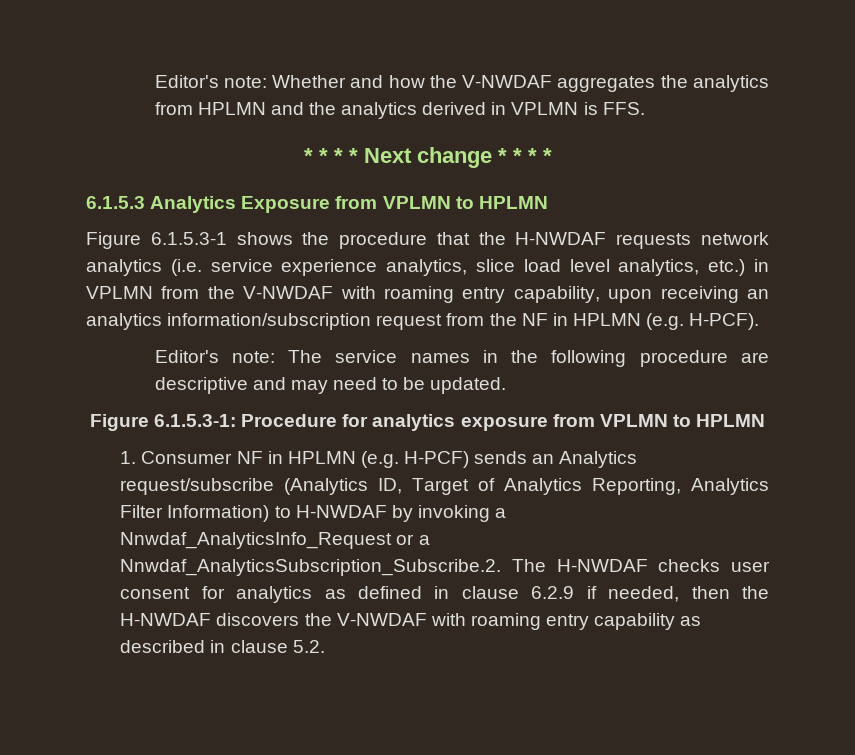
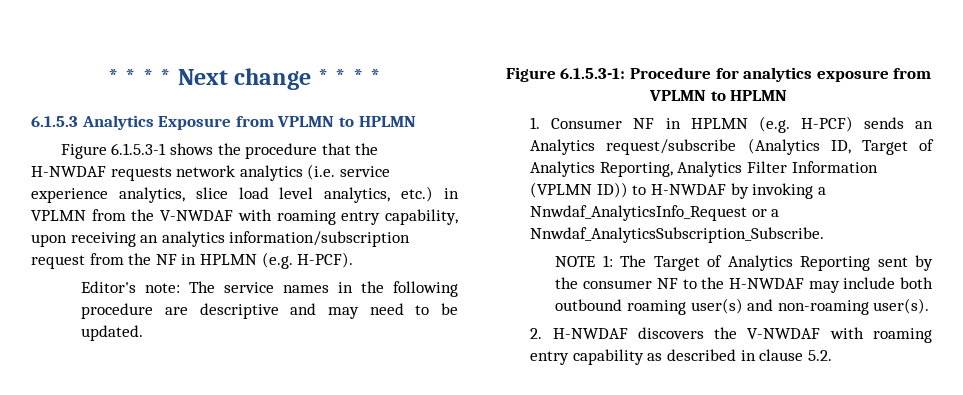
- Editor's note: Whether and how the V-NWDAF aggregates the analytics from HPLMN and the analytics derived in VPLMN is FFS.
- 1. Consumer NF in HPLMN (e.g. H-PCF) sends an Analytics request/subscribe (Analytics ID, Target of Analytics Reporting, Analytics Filter Information) to H-NWDAF by invoking a Nnwdaf_AnalyticsInfo_Request or a Nnwdaf_AnalyticsSubscription_Subscribe.2. The H-NWDAF checks user consent for analytics as defined in clause 6.2.9 if needed, then the H-NWDAF discovers the V-NWDAF with roaming entry capability as described in clause 5.2.
+ 1. Consumer NF in HPLMN (e.g. H-PCF) sends an Analytics request/subscribe (Analytics ID, Target of Analytics Reporting, Analytics Filter Information (VPLMN ID)) to H-NWDAF by invoking a Nnwdaf_AnalyticsInfo_Request or a Nnwdaf_AnalyticsSubscription_Subscribe.
+ NOTE 1: The Target of Analytics Reporting sent by the consumer NF to the H-NWDAF may include both outbound roaming user(s) and non-roaming user(s).
+ 2. H-NWDAF discovers the V-NWDAF with roaming entry capability as described in clause 5.2.

